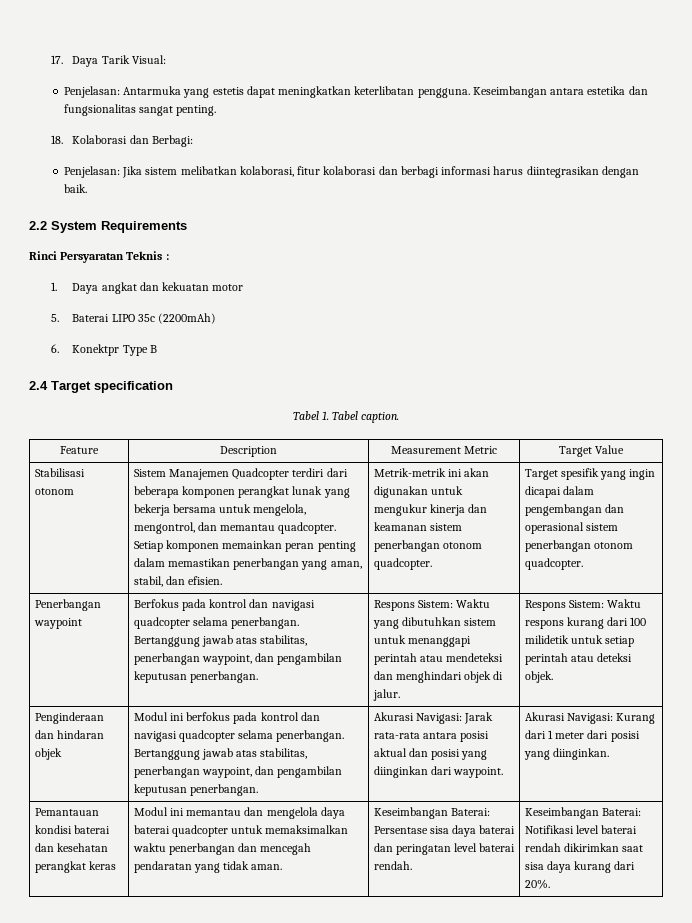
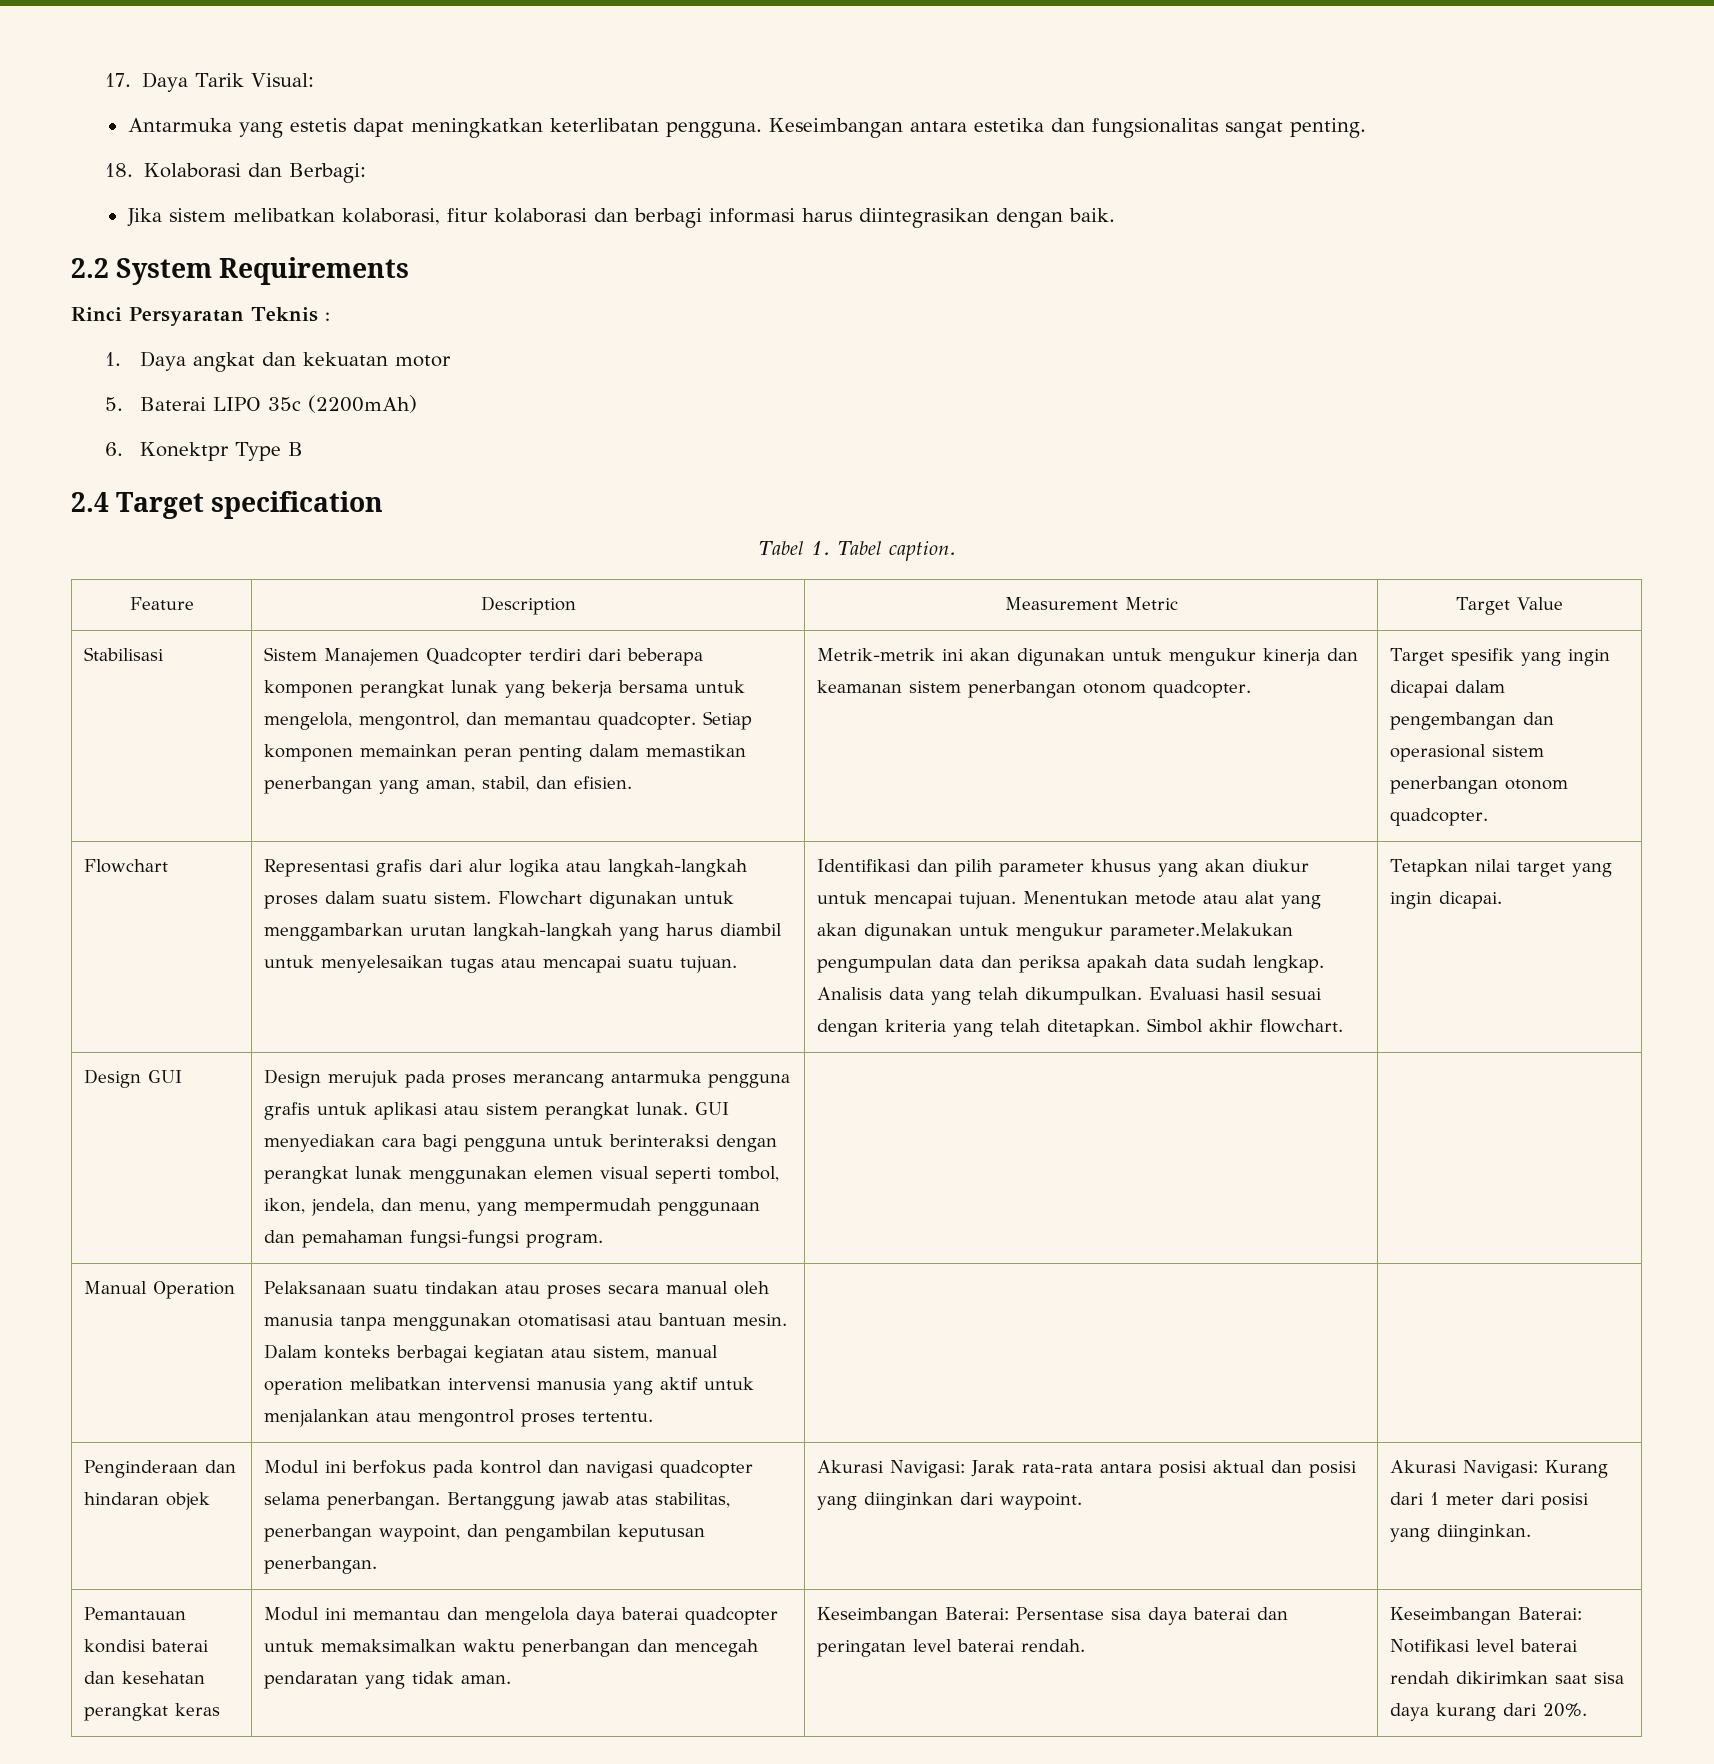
- Penjelasan: Antarmuka yang estetis dapat meningkatkan keterlibatan pengguna.
+ Antarmuka yang estetis dapat meningkatkan keterlibatan pengguna.
- Penjelasan: Jika sistem melibatkan kolaborasi, fitur kolaborasi dan berbagi informasi harus diintegrasikan dengan baik.
+ Jika sistem melibatkan kolaborasi, fitur kolaborasi dan berbagi informasi harus diintegrasikan dengan baik.
- Stabilisasi otonom
+ Stabilisasi
- Penerbangan waypoint | Berfokus pada kontrol dan navigasi quadcopter selama penerbangan. Bertanggung jawab atas stabilitas, penerbangan waypoint, dan pengambilan keputusan penerbangan. | Respons Sistem: Waktu yang dibutuhkan sistem untuk menanggapi perintah atau mendeteksi dan menghindari objek di jalur. | Respons Sistem: Waktu respons kurang dari 100 milidetik untuk setiap perintah atau deteksi objek.
+ Flowchart | Representasi grafis dari alur logika atau langkah-langkah proses dalam suatu sistem. Flowchart digunakan untuk menggambarkan urutan langkah-langkah yang harus diambil untuk menyelesaikan tugas atau mencapai suatu tujuan. | Identifikasi dan pilih parameter khusus yang akan diukur untuk mencapai tujuan. Menentukan metode atau alat yang akan digunakan untuk mengukur parameter.Melakukan pengumpulan data dan periksa apakah data sudah lengkap. Analisis data yang telah dikumpulkan. Evaluasi hasil sesuai dengan kriteria yang telah ditetapkan. Simbol akhir flowchart. | Tetapkan nilai target yang ingin dicapai.
+ Design GUI | Design merujuk pada proses merancang antarmuka pengguna grafis untuk aplikasi atau sistem perangkat lunak. GUI menyediakan cara bagi pengguna untuk berinteraksi dengan perangkat lunak menggunakan elemen visual seperti tombol, ikon, jendela, dan menu, yang mempermudah penggunaan dan pemahaman fungsi-fungsi program. | |
+ Manual Operation | Pelaksanaan suatu tindakan atau proses secara manual oleh manusia tanpa menggunakan otomatisasi atau bantuan mesin. Dalam konteks berbagai kegiatan atau sistem, manual operation melibatkan intervensi manusia yang aktif untuk menjalankan atau mengontrol proses tertentu. | |

